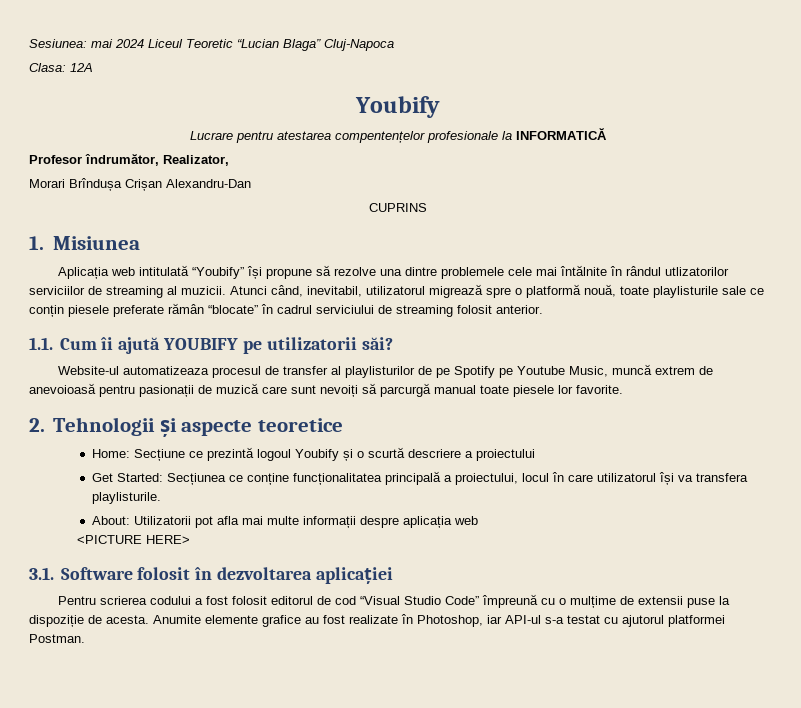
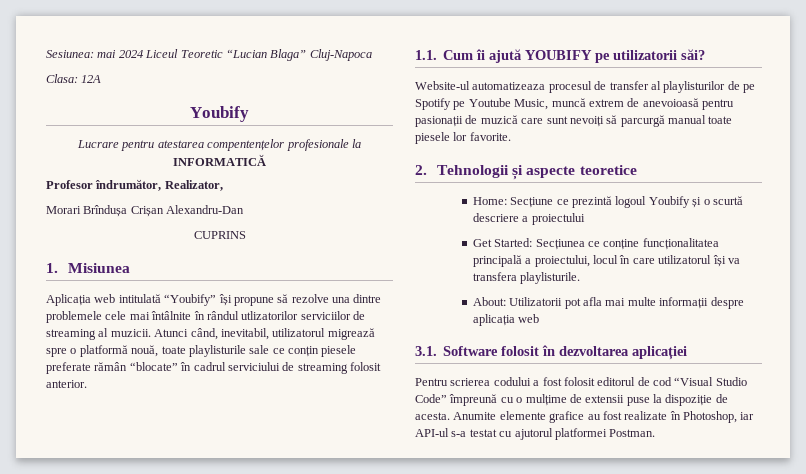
- Aplicația web intitulată “Youbify” își propune să rezolve una dintre problemele cele mai întălnite în rândul utlizatorilor serviciilor de streaming al muzicii.
+ Aplicația web intitulată “Youbify” își propune să rezolve una dintre problemele cele mai întâlnite în rândul utlizatorilor serviciilor de streaming al muzicii.
- <PICTURE HERE>

